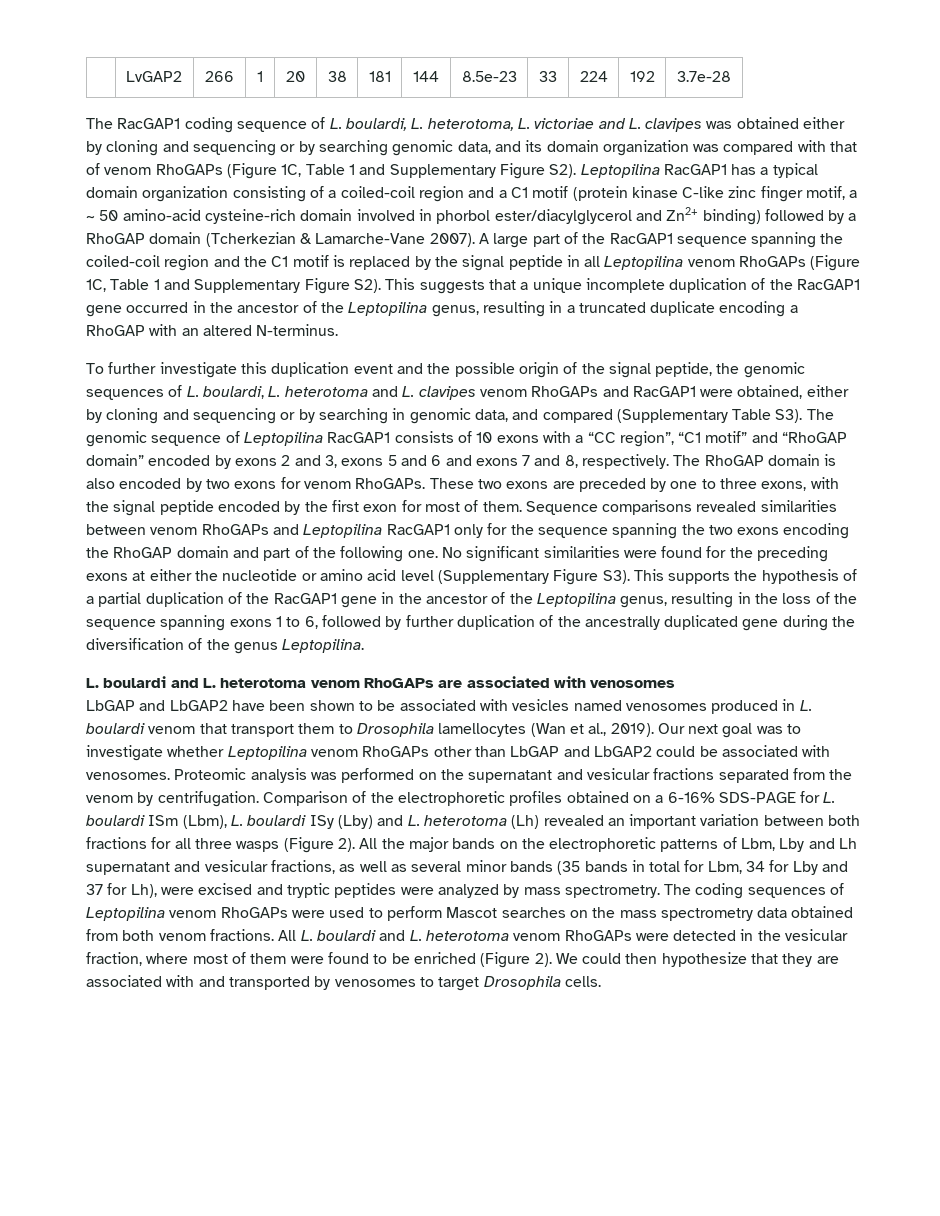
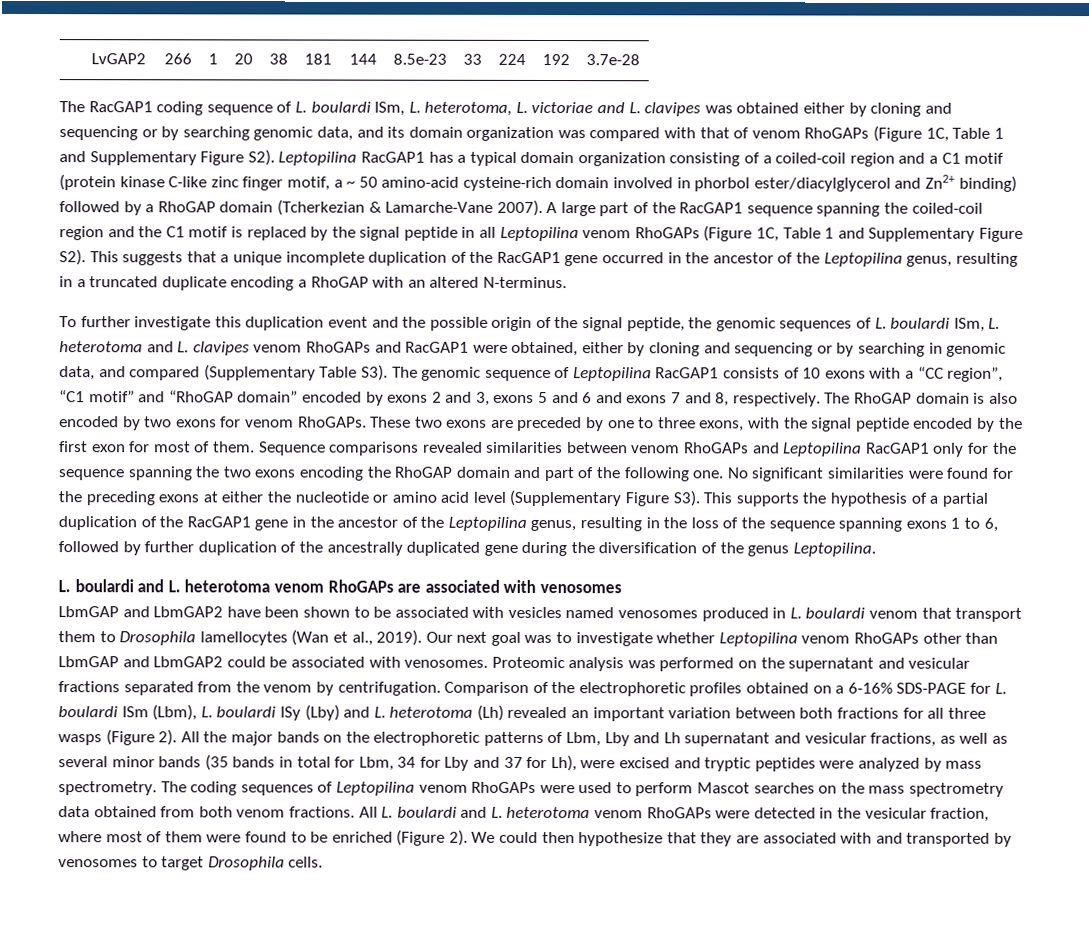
- The RacGAP1 coding sequence of L. boulardi, L. heterotoma, L. victoriae and L. clavipes was obtained either by cloning and sequencing or by searching genomic data, and its domain organization was compared with that of venom RhoGAPs (Figure 1C, Table 1 and Supplementary Figure S2). Leptopilina RacGAP1 has a typical domain organization consisting of a coiled-coil region and a C1 motif (protein kinase C-like zinc finger motif, a ~ 50 amino-acid cysteine-rich domain involved in phorbol ester/diacylglycerol and Zn2+ binding) followed by a RhoGAP domain (Tcherkezian & Lamarche-Vane 2007).
+ The RacGAP1 coding sequence of L. boulardi ISm, L. heterotoma, L. victoriae and L. clavipes was obtained either by cloning and sequencing or by searching genomic data, and its domain organization was compared with that of venom RhoGAPs (Figure 1C, Table 1 and Supplementary Figure S2). Leptopilina RacGAP1 has a typical domain organization consisting of a coiled-coil region and a C1 motif (protein kinase C-like zinc finger motif, a ~ 50 amino-acid cysteine-rich domain involved in phorbol ester/diacylglycerol and Zn2+ binding) followed by a RhoGAP domain (Tcherkezian & Lamarche-Vane 2007).
- To further investigate this duplication event and the possible origin of the signal peptide, the genomic sequences of L. boulardi, L. heterotoma and L. clavipes venom RhoGAPs and RacGAP1 were obtained, either by cloning and sequencing or by searching in genomic data, and compared (Supplementary Table S3). The genomic sequence of Leptopilina RacGAP1 consists of 10 exons with a “CC region”, “C1 motif” and “RhoGAP domain” encoded by exons 2 and 3, exons 5 and 6 and exons 7 and 8, respectively.
+ To further investigate this duplication event and the possible origin of the signal peptide, the genomic sequences of L. boulardi ISm, L. heterotoma and L. clavipes venom RhoGAPs and RacGAP1 were obtained, either by cloning and sequencing or by searching in genomic data, and compared (Supplementary Table S3). The genomic sequence of Leptopilina RacGAP1 consists of 10 exons with a “CC region”, “C1 motif” and “RhoGAP domain” encoded by exons 2 and 3, exons 5 and 6 and exons 7 and 8, respectively.
- LbGAP and LbGAP2 have been shown to be associated with vesicles named venosomes produced in L. boulardi venom that transport them to Drosophila lamellocytes (Wan et al., 2019).
+ LbmGAP and LbmGAP2 have been shown to be associated with vesicles named venosomes produced in L. boulardi venom that transport them to Drosophila lamellocytes (Wan et al., 2019).
- Our next goal was to investigate whether Leptopilina venom RhoGAPs other than LbGAP and LbGAP2 could be associated with venosomes.
+ Our next goal was to investigate whether Leptopilina venom RhoGAPs other than LbmGAP and LbmGAP2 could be associated with venosomes.

